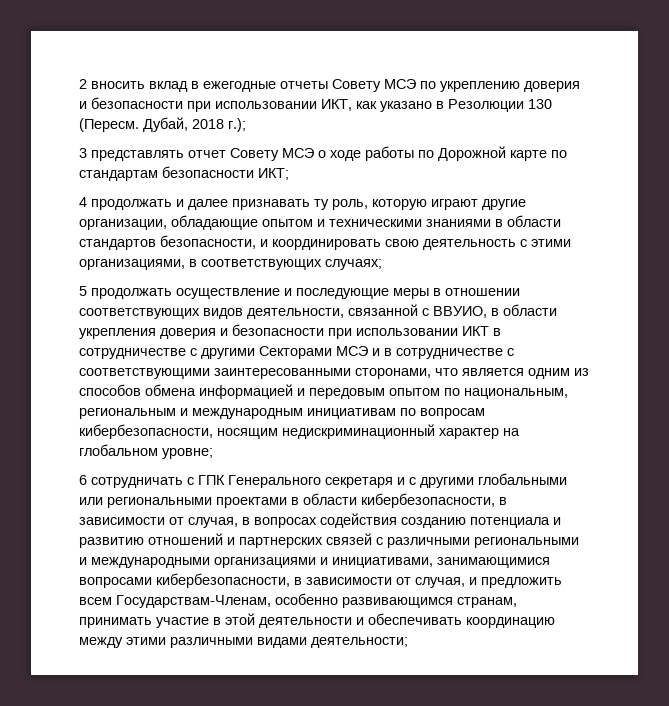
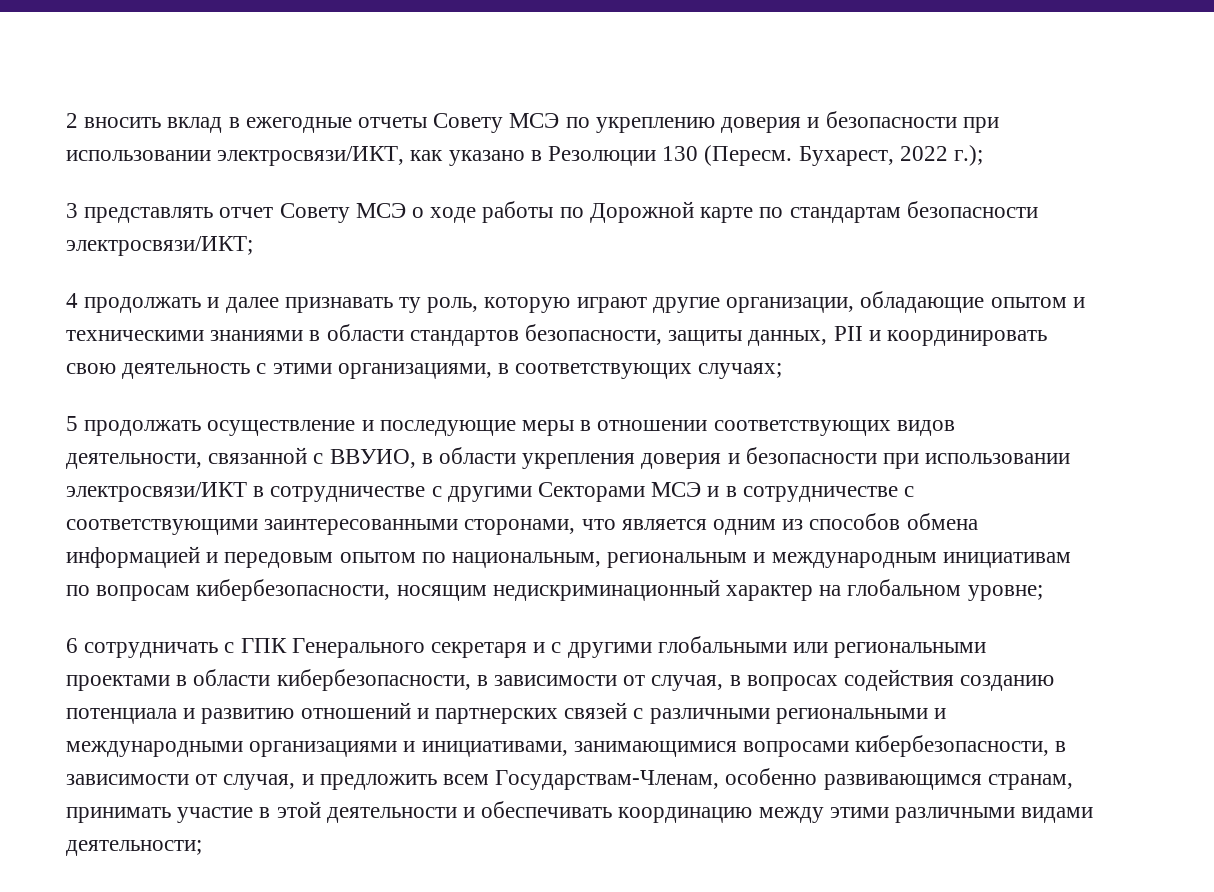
- 2 вносить вклад в ежегодные отчеты Совету МСЭ по укреплению доверия и безопасности при использовании ИКТ, как указано в Резолюции 130 (Пересм.
+ 2 вносить вклад в ежегодные отчеты Совету МСЭ по укреплению доверия и безопасности при использовании электросвязи/ИКТ, как указано в Резолюции 130 (Пересм.
- Дубай, 2018 г.);
+ Бухарест, 2022 г.);
- 3 представлять отчет Совету МСЭ о ходе работы по Дорожной карте по стандартам безопасности ИКТ;
+ 3 представлять отчет Совету МСЭ о ходе работы по Дорожной карте по стандартам безопасности электросвязи/ИКТ;
- 4 продолжать и далее признавать ту роль, которую играют другие организации, обладающие опытом и техническими знаниями в области стандартов безопасности, и координировать свою деятельность с этими организациями, в соответствующих случаях;
+ 4 продолжать и далее признавать ту роль, которую играют другие организации, обладающие опытом и техническими знаниями в области стандартов безопасности, защиты данных, PII и координировать свою деятельность с этими организациями, в соответствующих случаях;
- 5 продолжать осуществление и последующие меры в отношении соответствующих видов деятельности, связанной с ВВУИО, в области укрепления доверия и безопасности при использовании ИКТ в сотрудничестве с другими Секторами МСЭ и в сотрудничестве с соответствующими заинтересованными сторонами, что является одним из способов обмена информацией и передовым опытом по национальным, региональным и международным инициативам по вопросам кибербезопасности, носящим недискриминационный характер на глобальном уровне;
+ 5 продолжать осуществление и последующие меры в отношении соответствующих видов деятельности, связанной с ВВУИО, в области укрепления доверия и безопасности при использовании электросвязи/ИКТ в сотрудничестве с другими Секторами МСЭ и в сотрудничестве с соответствующими заинтересованными сторонами, что является одним из способов обмена информацией и передовым опытом по национальным, региональным и международным инициативам по вопросам кибербезопасности, носящим недискриминационный характер на глобальном уровне;

